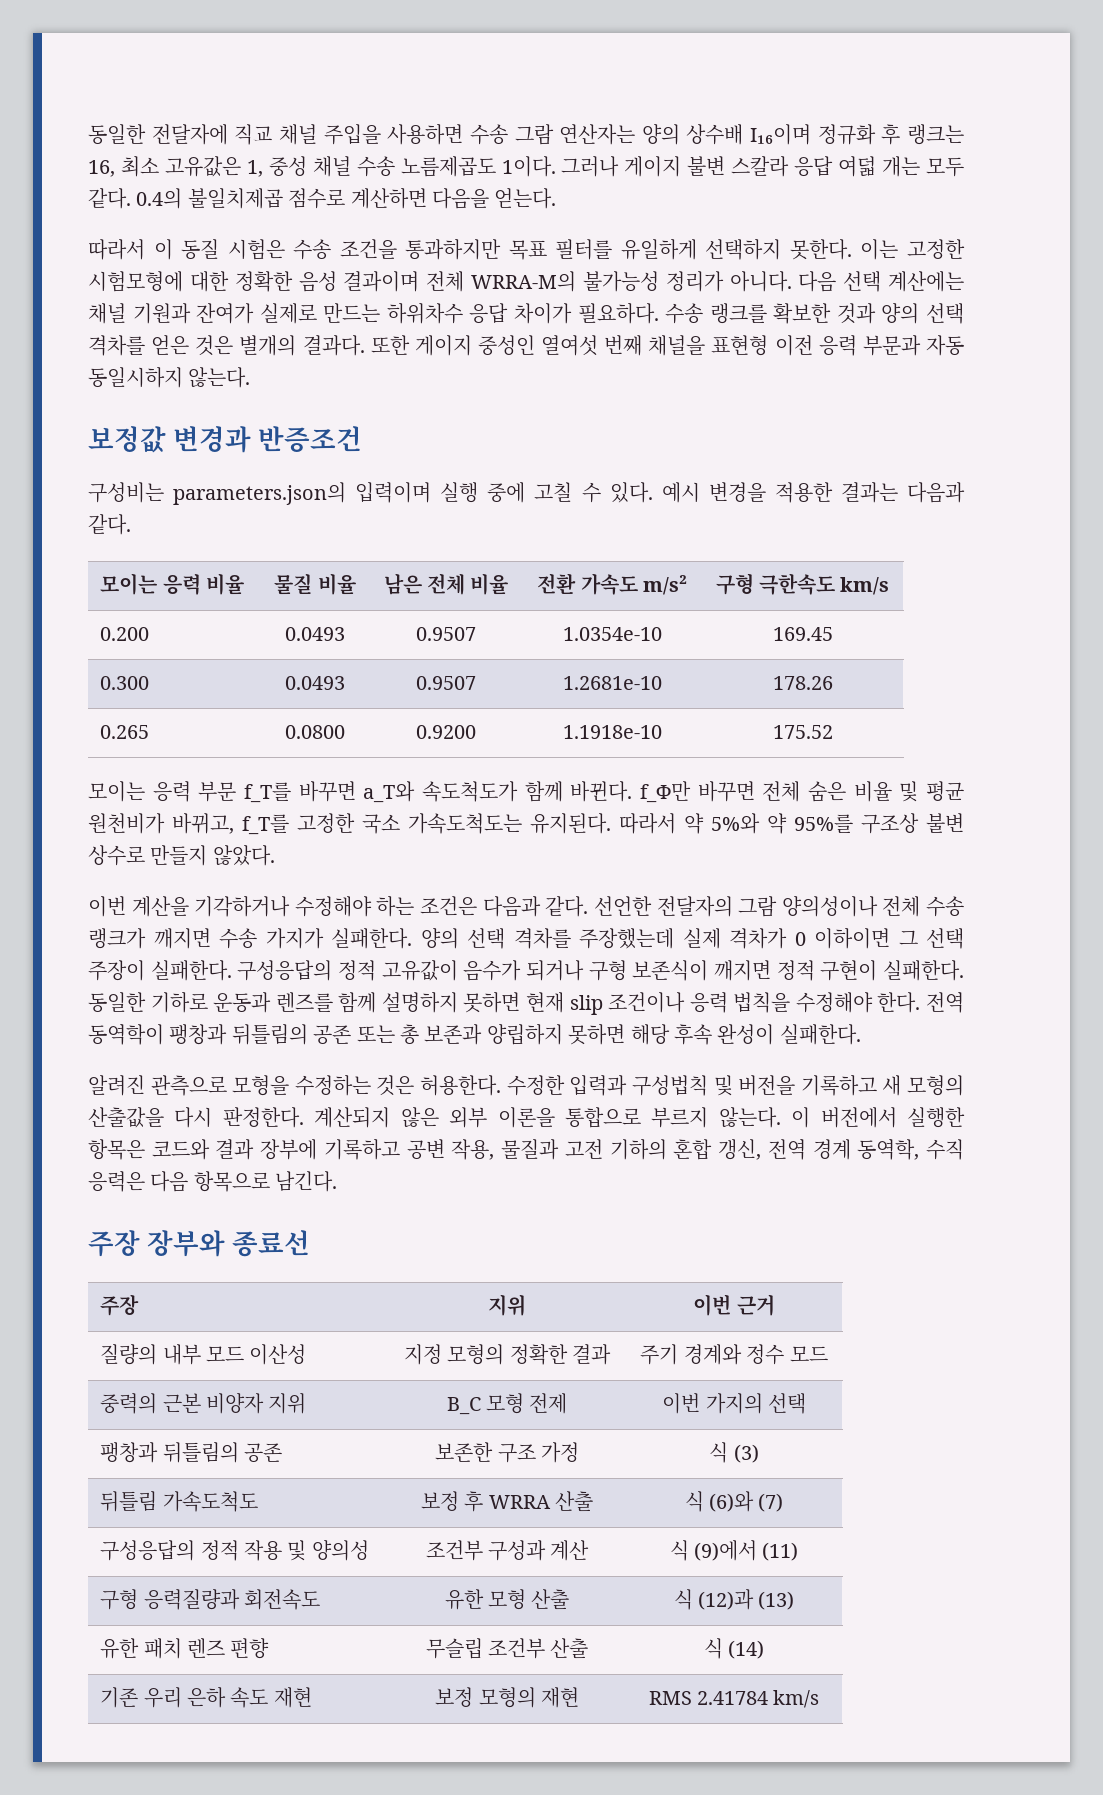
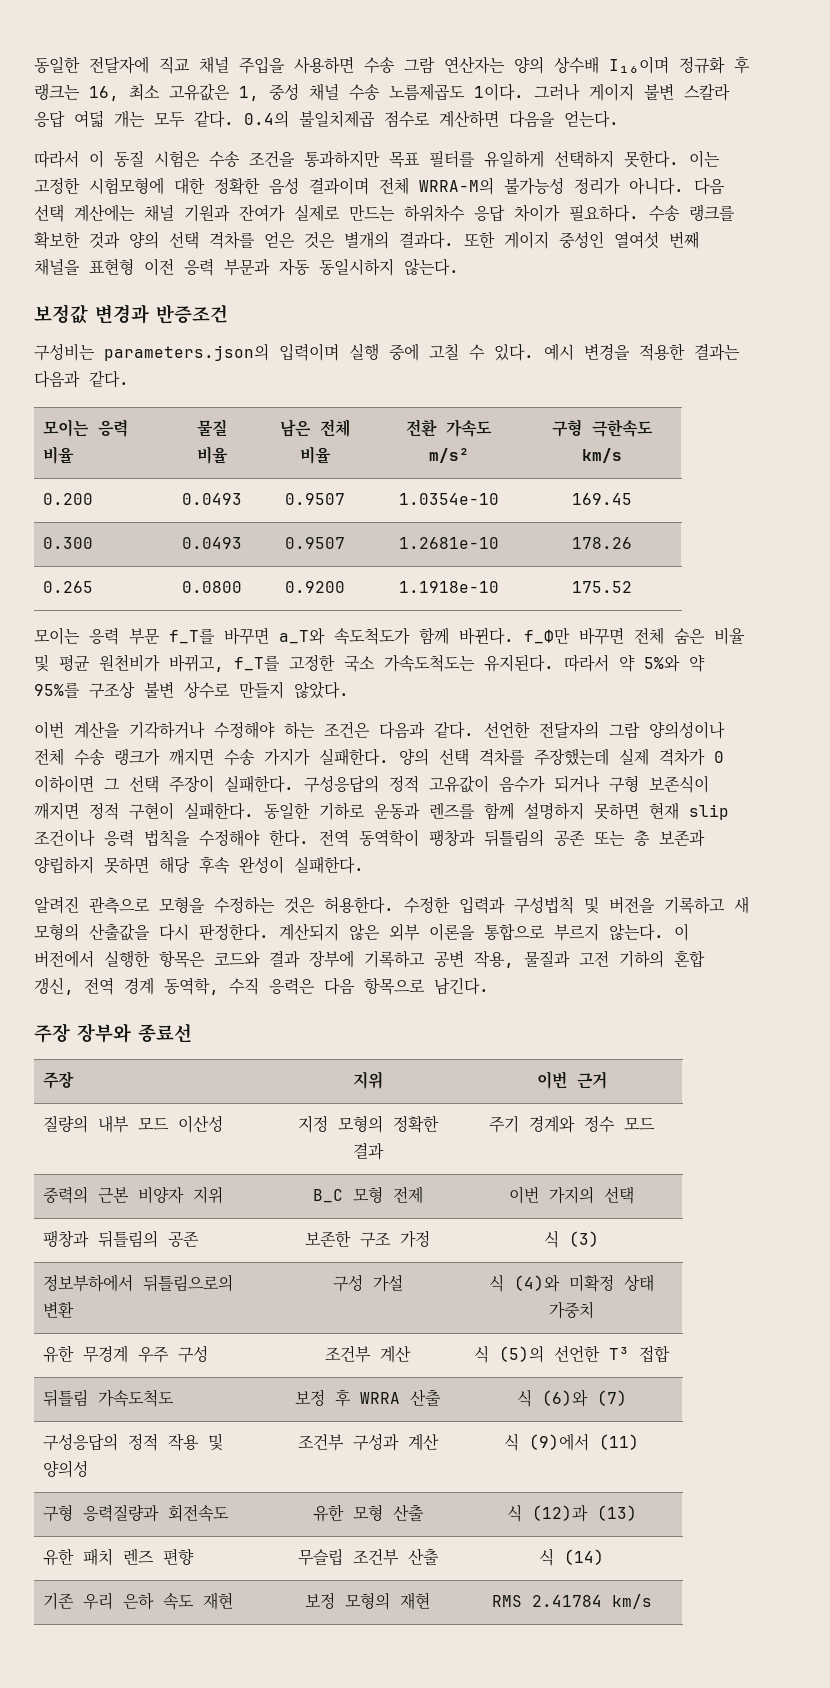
+ 정보부하에서 뒤틀림으로의 변환 | 구성 가설 | 식 (4)와 미확정 상태 가중치
+ 유한 무경계 우주 구성 | 조건부 계산 | 식 (5)의 선언한 T³ 접합

